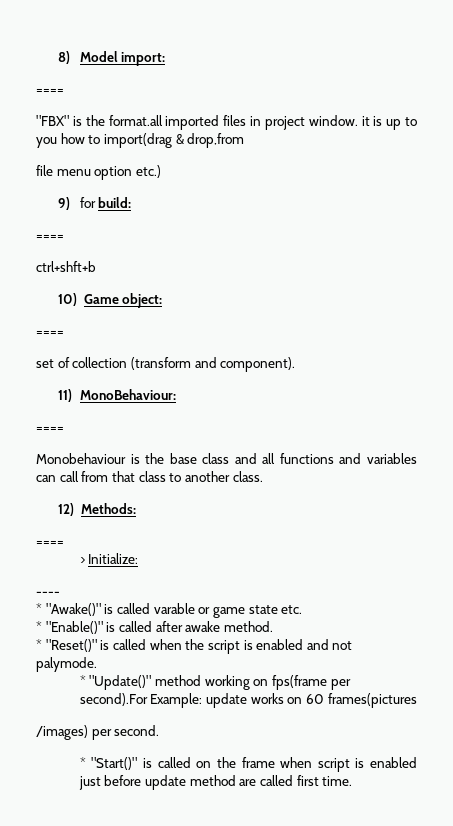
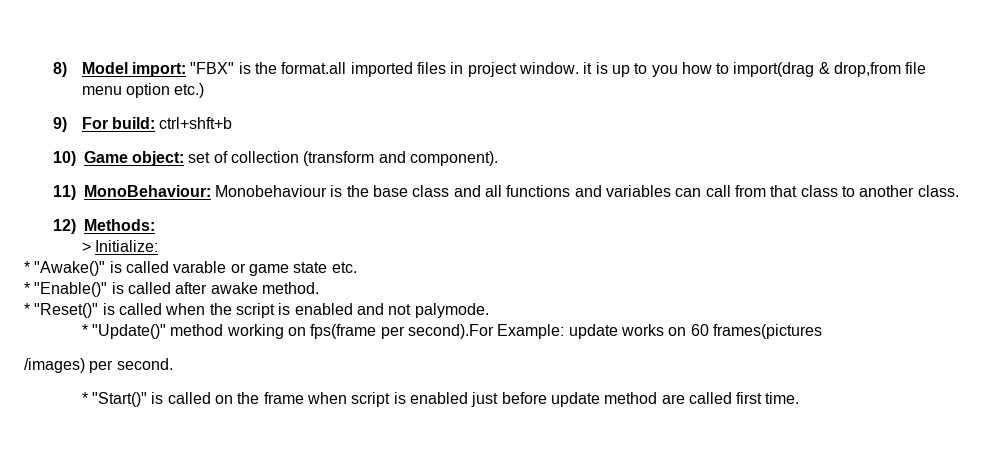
- 8) Model import:
- ====
- "FBX" is the format.all imported files in project window. it is up to you how to import(drag & drop,from
- file menu option etc.)
+ 8) Model import: "FBX" is the format.all imported files in project window. it is up to you how to import(drag & drop,from file menu option etc.)
- 9) for build:
- ====
- ctrl+shft+b
+ 9) For build: ctrl+shft+b
- 10) Game object:
- ====
- set of collection (transform and component).
+ 10) Game object: set of collection (transform and component).
- 11) MonoBehaviour:
- ====
- Monobehaviour is the base class and all functions and variables can call from that class to another class.
+ 11) MonoBehaviour: Monobehaviour is the base class and all functions and variables can call from that class to another class.
  12) Methods:
- ====
- ----

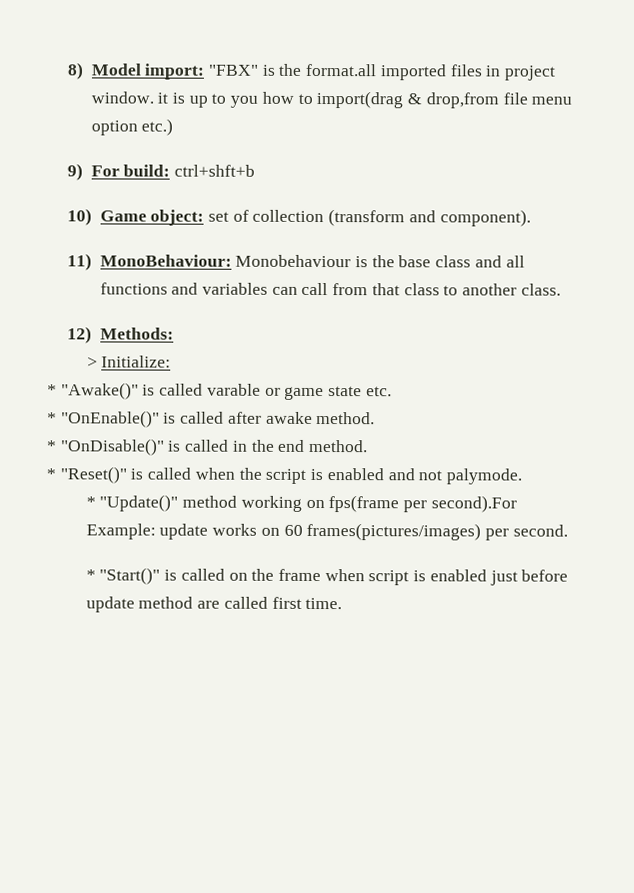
- * "Enable()" is called after awake method.
+ * "OnEnable()" is called after awake method.
+ * "OnDisable()" is called in the end method.
- * "Update()" method working on fps(frame per second).For Example: update works on 60 frames(pictures
- /images) per second.
+ * "Update()" method working on fps(frame per second).For Example: update works on 60 frames(pictures/images) per second.

